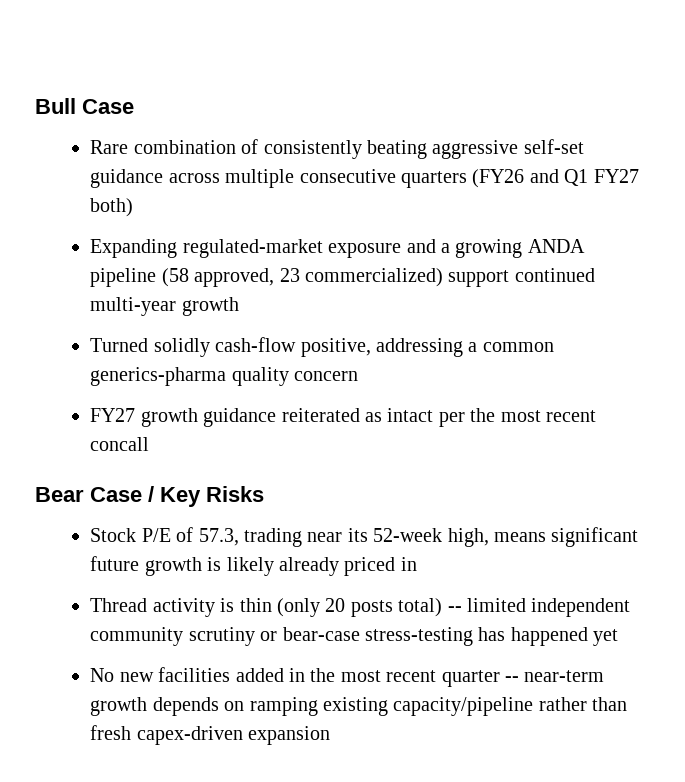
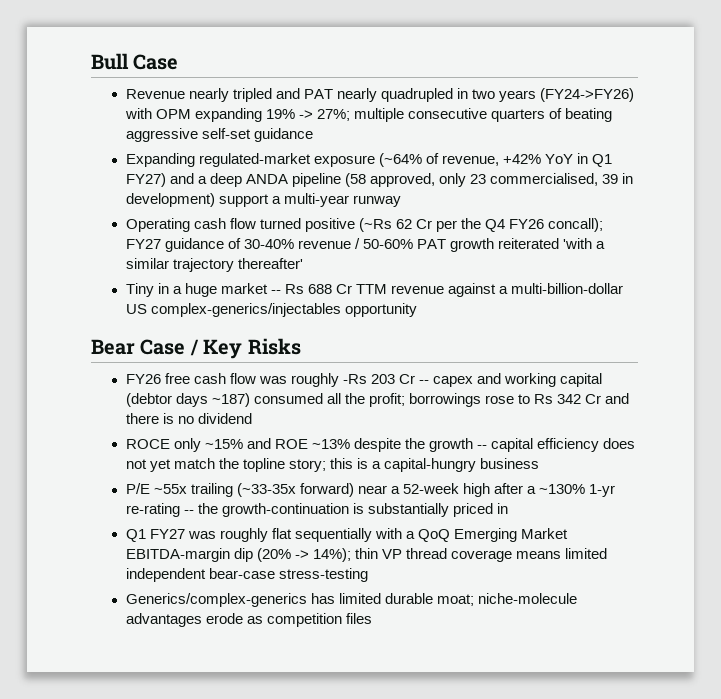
- Rare combination of consistently beating aggressive self-set guidance across multiple consecutive quarters (FY26 and Q1 FY27 both)
- Expanding regulated-market exposure and a growing ANDA pipeline (58 approved, 23 commercialized) support continued multi-year growth
- Turned solidly cash-flow positive, addressing a common generics-pharma quality concern
- FY27 growth guidance reiterated as intact per the most recent concall
+ Revenue nearly tripled and PAT nearly quadrupled in two years (FY24->FY26) with OPM expanding 19% -> 27%; multiple consecutive quarters of beating aggressive self-set guidance
+ Expanding regulated-market exposure (~64% of revenue, +42% YoY in Q1 FY27) and a deep ANDA pipeline (58 approved, only 23 commercialised, 39 in development) support a multi-year runway
+ Operating cash flow turned positive (~Rs 62 Cr per the Q4 FY26 concall); FY27 guidance of 30-40% revenue / 50-60% PAT growth reiterated 'with a similar trajectory thereafter'
+ Tiny in a huge market -- Rs 688 Cr TTM revenue against a multi-billion-dollar US complex-generics/injectables opportunity
- Stock P/E of 57.3, trading near its 52-week high, means significant future growth is likely already priced in
- Thread activity is thin (only 20 posts total) -- limited independent community scrutiny or bear-case stress-testing has happened yet
- No new facilities added in the most recent quarter -- near-term growth depends on ramping existing capacity/pipeline rather than fresh capex-driven expansion
+ FY26 free cash flow was roughly -Rs 203 Cr -- capex and working capital (debtor days ~187) consumed all the profit; borrowings rose to Rs 342 Cr and there is no dividend
+ ROCE only ~15% and ROE ~13% despite the growth -- capital efficiency does not yet match the topline story; this is a capital-hungry business
+ P/E ~55x trailing (~33-35x forward) near a 52-week high after a ~130% 1-yr re-rating -- the growth-continuation is substantially priced in
+ Q1 FY27 was roughly flat sequentially with a QoQ Emerging Market EBITDA-margin dip (20% -> 14%); thin VP thread coverage means limited independent bear-case stress-testing
+ Generics/complex-generics has limited durable moat; niche-molecule advantages erode as competition files

